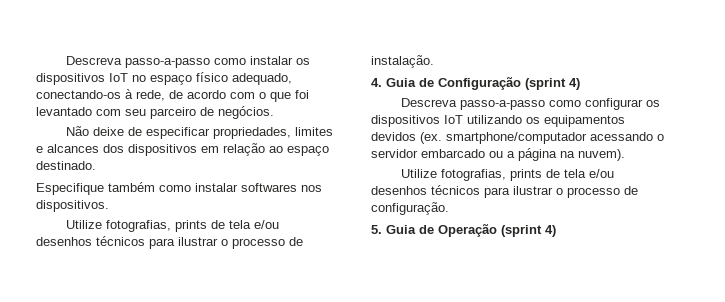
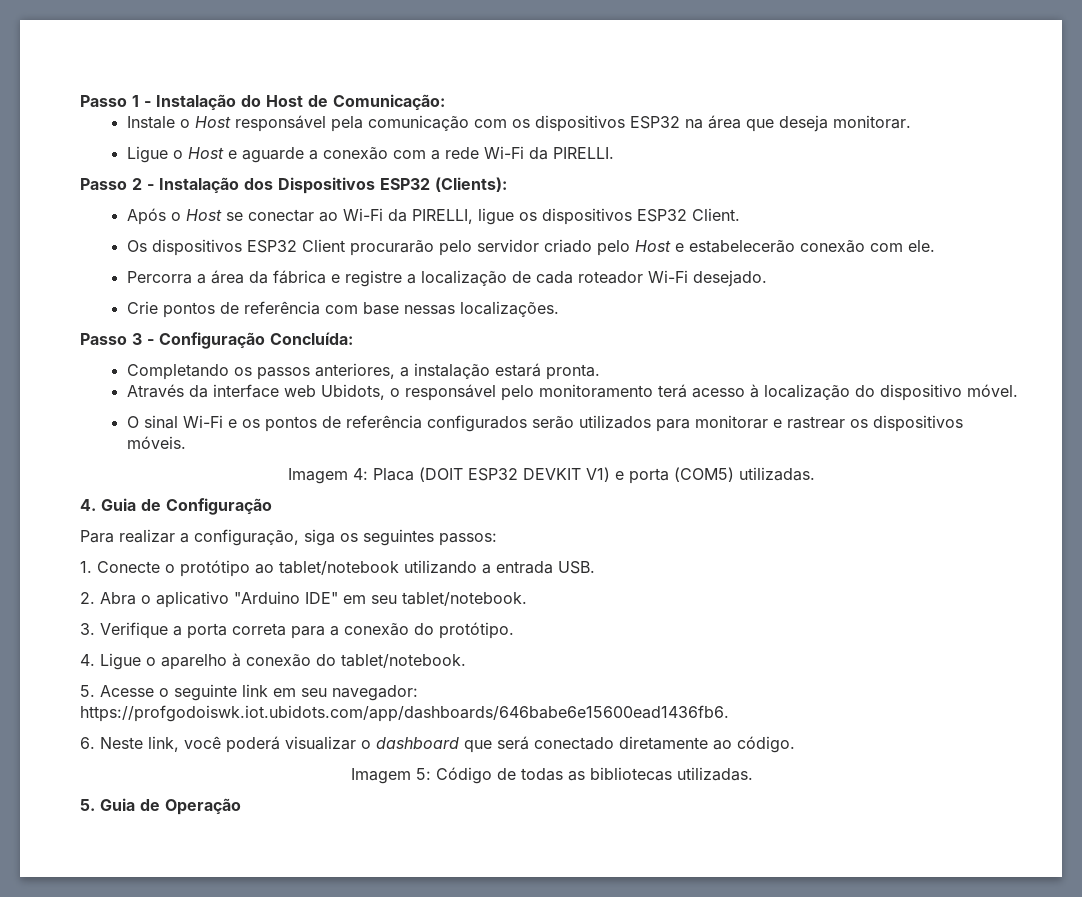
- Descreva passo-a-passo como instalar os dispositivos IoT no espaço físico adequado, conectando-os à rede, de acordo com o que foi levantado com seu parceiro de negócios.
- Não deixe de especificar propriedades, limites e alcances dos dispositivos em relação ao espaço destinado.
- Especifique também como instalar softwares nos dispositivos.
- Utilize fotografias, prints de tela e/ou desenhos técnicos para ilustrar o processo de instalação.
- 4. Guia de Configuração (sprint 4)
- Descreva passo-a-passo como configurar os dispositivos IoT utilizando os equipamentos devidos (ex. smartphone/computador acessando o servidor embarcado ou a página na nuvem).
- Utilize fotografias, prints de tela e/ou desenhos técnicos para ilustrar o processo de configuração.
+ Passo 1 - Instalação do Host de Comunicação:
+ Instale o Host responsável pela comunicação com os dispositivos ESP32 na área que deseja monitorar.
+ Ligue o Host e aguarde a conexão com a rede Wi-Fi da PIRELLI.
+ Passo 2 - Instalação dos Dispositivos ESP32 (Clients):
+ Após o Host se conectar ao Wi-Fi da PIRELLI, ligue os dispositivos ESP32 Client.
+ Os dispositivos ESP32 Client procurarão pelo servidor criado pelo Host e estabelecerão conexão com ele.
+ Percorra a área da fábrica e registre a localização de cada roteador Wi-Fi desejado.
+ Crie pontos de referência com base nessas localizações.
+ Passo 3 - Configuração Concluída:
+ Completando os passos anteriores, a instalação estará pronta.
+ Através da interface web Ubidots, o responsável pelo monitoramento terá acesso à localização do dispositivo móvel.
+ O sinal Wi-Fi e os pontos de referência configurados serão utilizados para monitorar e rastrear os dispositivos móveis.
+ Imagem 4: Placa (DOIT ESP32 DEVKIT V1) e porta (COM5) utilizadas.
+ 4. Guia de Configuração
+ Para realizar a configuração, siga os seguintes passos:
+ 1. Conecte o protótipo ao tablet/notebook utilizando a entrada USB.
+ 2. Abra o aplicativo "Arduino IDE" em seu tablet/notebook.
+ 3. Verifique a porta correta para a conexão do protótipo.
+ 4. Ligue o aparelho à conexão do tablet/notebook.
+ 5. Acesse o seguinte link em seu navegador: https://profgodoiswk.iot.ubidots.com/app/dashboards/646babe6e15600ead1436fb6.
+ 6. Neste link, você poderá visualizar o dashboard que será conectado diretamente ao código.
+ Imagem 5: Código de todas as bibliotecas utilizadas.
- 5. Guia de Operação (sprint 4)
+ 5. Guia de Operação

